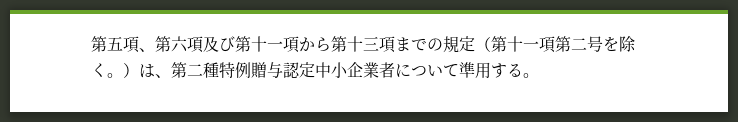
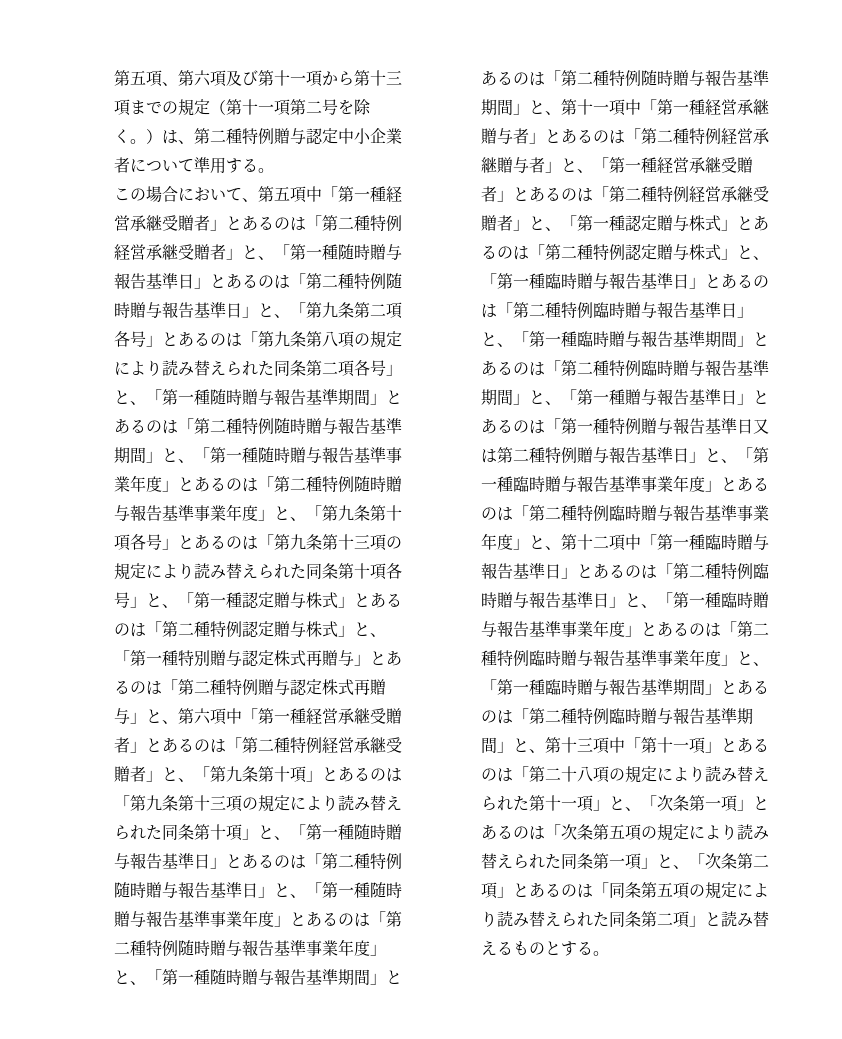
+ この場合において、第五項中「第一種経営承継受贈者」とあるのは「第二種特例経営承継受贈者」と、「第一種随時贈与報告基準日」とあるのは「第二種特例随時贈与報告基準日」と、「第九条第二項各号」とあるのは「第九条第八項の規定により読み替えられた同条第二項各号」と、「第一種随時贈与報告基準期間」とあるのは「第二種特例随時贈与報告基準期間」と、「第一種随時贈与報告基準事業年度」とあるのは「第二種特例随時贈与報告基準事業年度」と、「第九条第十項各号」とあるのは「第九条第十三項の規定により読み替えられた同条第十項各号」と、「第一種認定贈与株式」とあるのは「第二種特例認定贈与株式」と、「第一種特別贈与認定株式再贈与」とあるのは「第二種特例贈与認定株式再贈与」と、第六項中「第一種経営承継受贈者」とあるのは「第二種特例経営承継受贈者」と、「第九条第十項」とあるのは「第九条第十三項の規定により読み替えられた同条第十項」と、「第一種随時贈与報告基準日」とあるのは「第二種特例随時贈与報告基準日」と、「第一種随時贈与報告基準事業年度」とあるのは「第二種特例随時贈与報告基準事業年度」と、「第一種随時贈与報告基準期間」とあるのは「第二種特例随時贈与報告基準期間」と、第十一項中「第一種経営承継贈与者」とあるのは「第二種特例経営承継贈与者」と、「第一種経営承継受贈者」とあるのは「第二種特例経営承継受贈者」と、「第一種認定贈与株式」とあるのは「第二種特例認定贈与株式」と、「第一種臨時贈与報告基準日」とあるのは「第二種特例臨時贈与報告基準日」と、「第一種臨時贈与報告基準期間」とあるのは「第二種特例臨時贈与報告基準期間」と、「第一種贈与報告基準日」とあるのは「第一種特例贈与報告基準日又は第二種特例贈与報告基準日」と、「第一種臨時贈与報告基準事業年度」とあるのは「第二種特例臨時贈与報告基準事業年度」と、第十二項中「第一種臨時贈与報告基準日」とあるのは「第二種特例臨時贈与報告基準日」と、「第一種臨時贈与報告基準事業年度」とあるのは「第二種特例臨時贈与報告基準事業年度」と、「第一種臨時贈与報告基準期間」とあるのは「第二種特例臨時贈与報告基準期間」と、第十三項中「第十一項」とあるのは「第二十八項の規定により読み替えられた第十一項」と、「次条第一項」とあるのは「次条第五項の規定により読み替えられた同条第一項」と、「次条第二項」とあるのは「同条第五項の規定により読み替えられた同条第二項」と読み替えるものとする。

